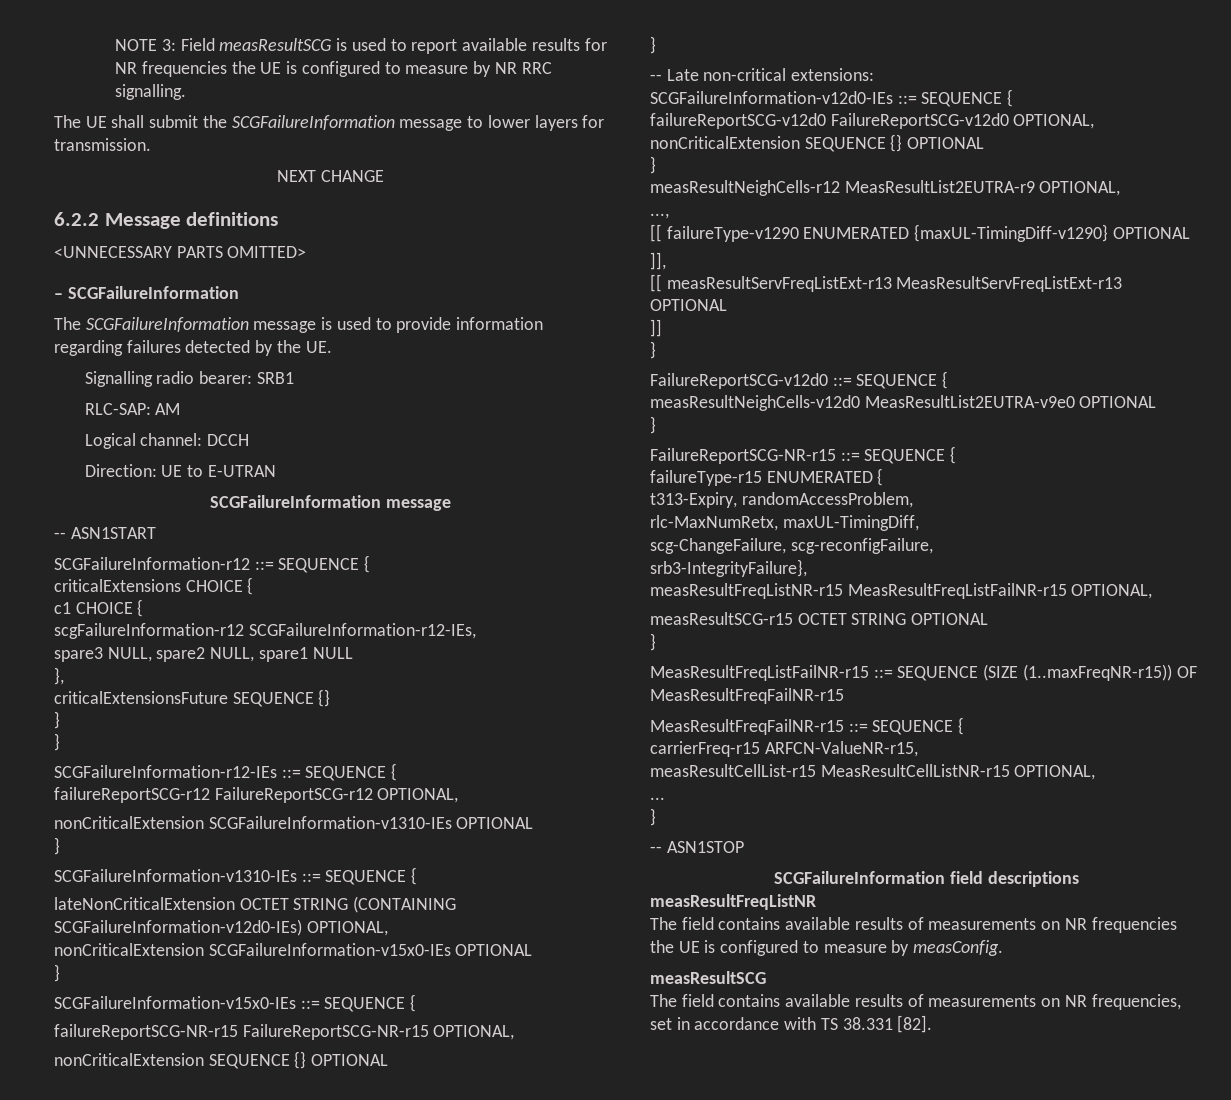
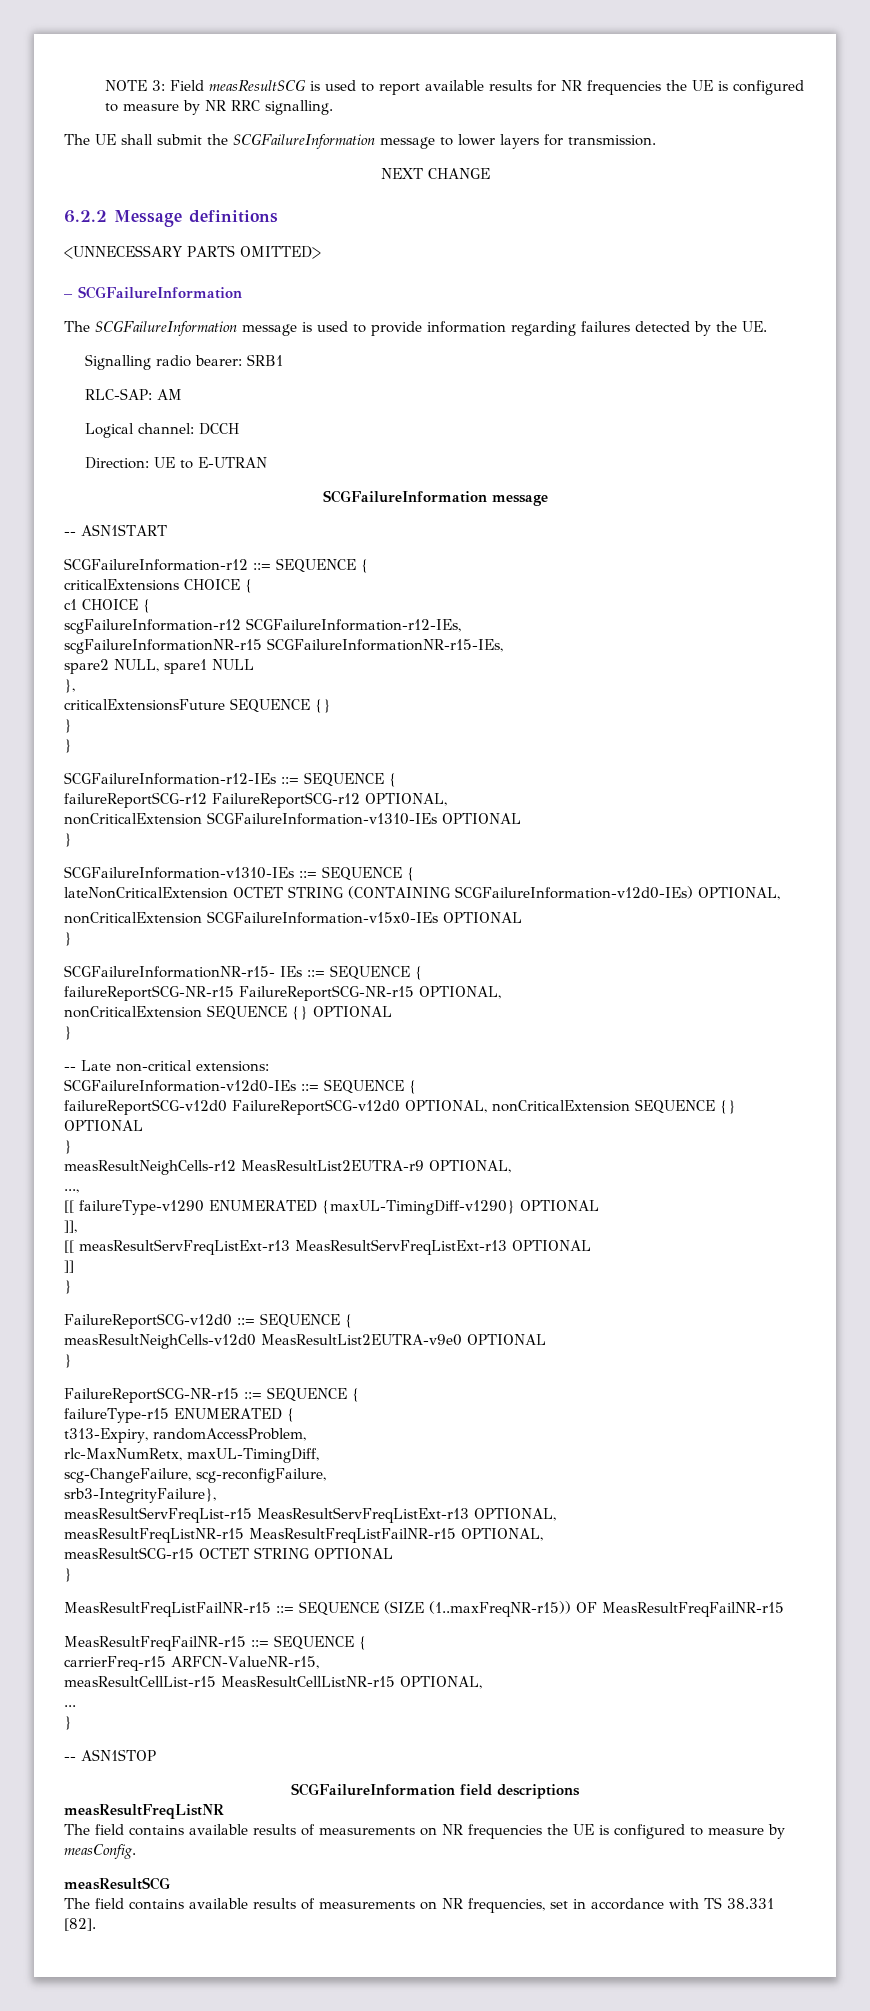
- spare3 NULL, spare2 NULL, spare1 NULL
+ scgFailureInformationNR-r15 SCGFailureInformationNR-r15-IEs,
+ spare2 NULL, spare1 NULL
- SCGFailureInformation-v15x0-IEs ::= SEQUENCE {
+ SCGFailureInformationNR-r15- IEs ::= SEQUENCE {
+ measResultServFreqList-r15 MeasResultServFreqListExt-r13 OPTIONAL,

